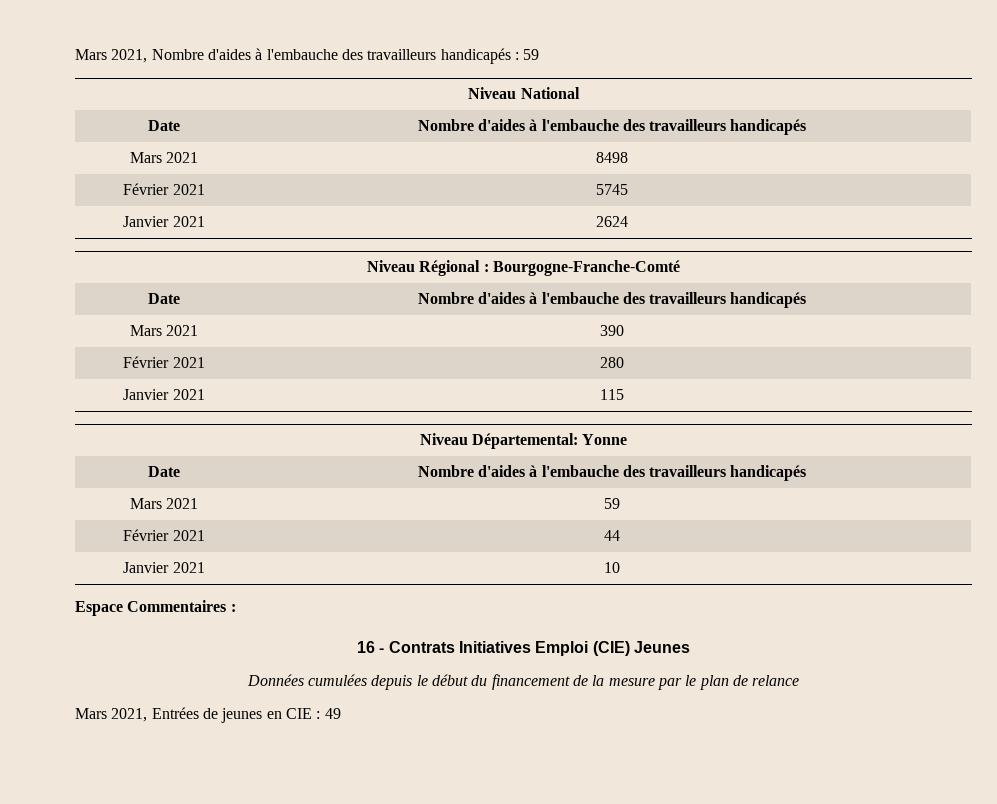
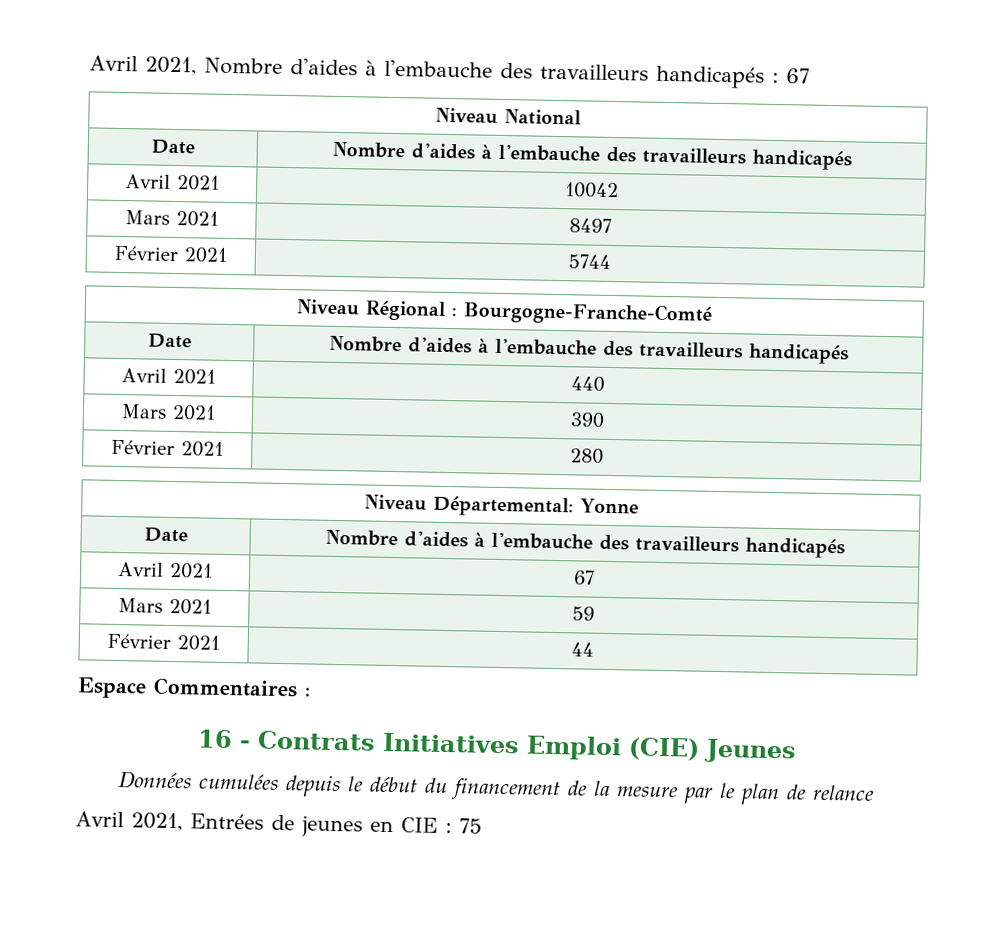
- Mars 2021, Nombre d'aides à l'embauche des travailleurs handicapés : 59
+ Avril 2021, Nombre d'aides à l'embauche des travailleurs handicapés : 67
- Mars 2021 | 8498
- Février 2021 | 5745
- Janvier 2021 | 2624
+ Avril 2021 | 10042
+ Mars 2021 | 8497
+ Février 2021 | 5744
+ Avril 2021 | 440
- Janvier 2021 | 115
+ Avril 2021 | 67
- Janvier 2021 | 10
- Mars 2021, Entrées de jeunes en CIE : 49
+ Avril 2021, Entrées de jeunes en CIE : 75

